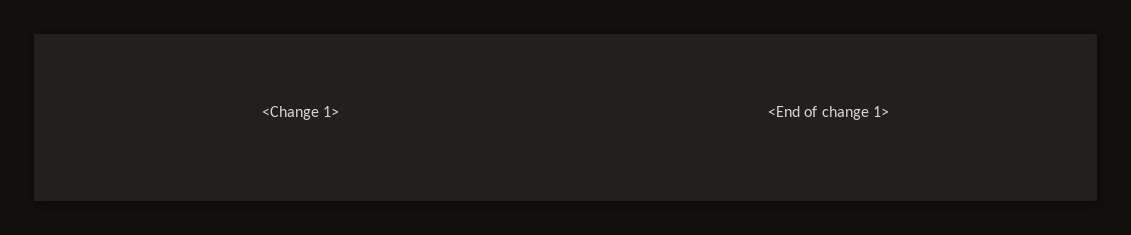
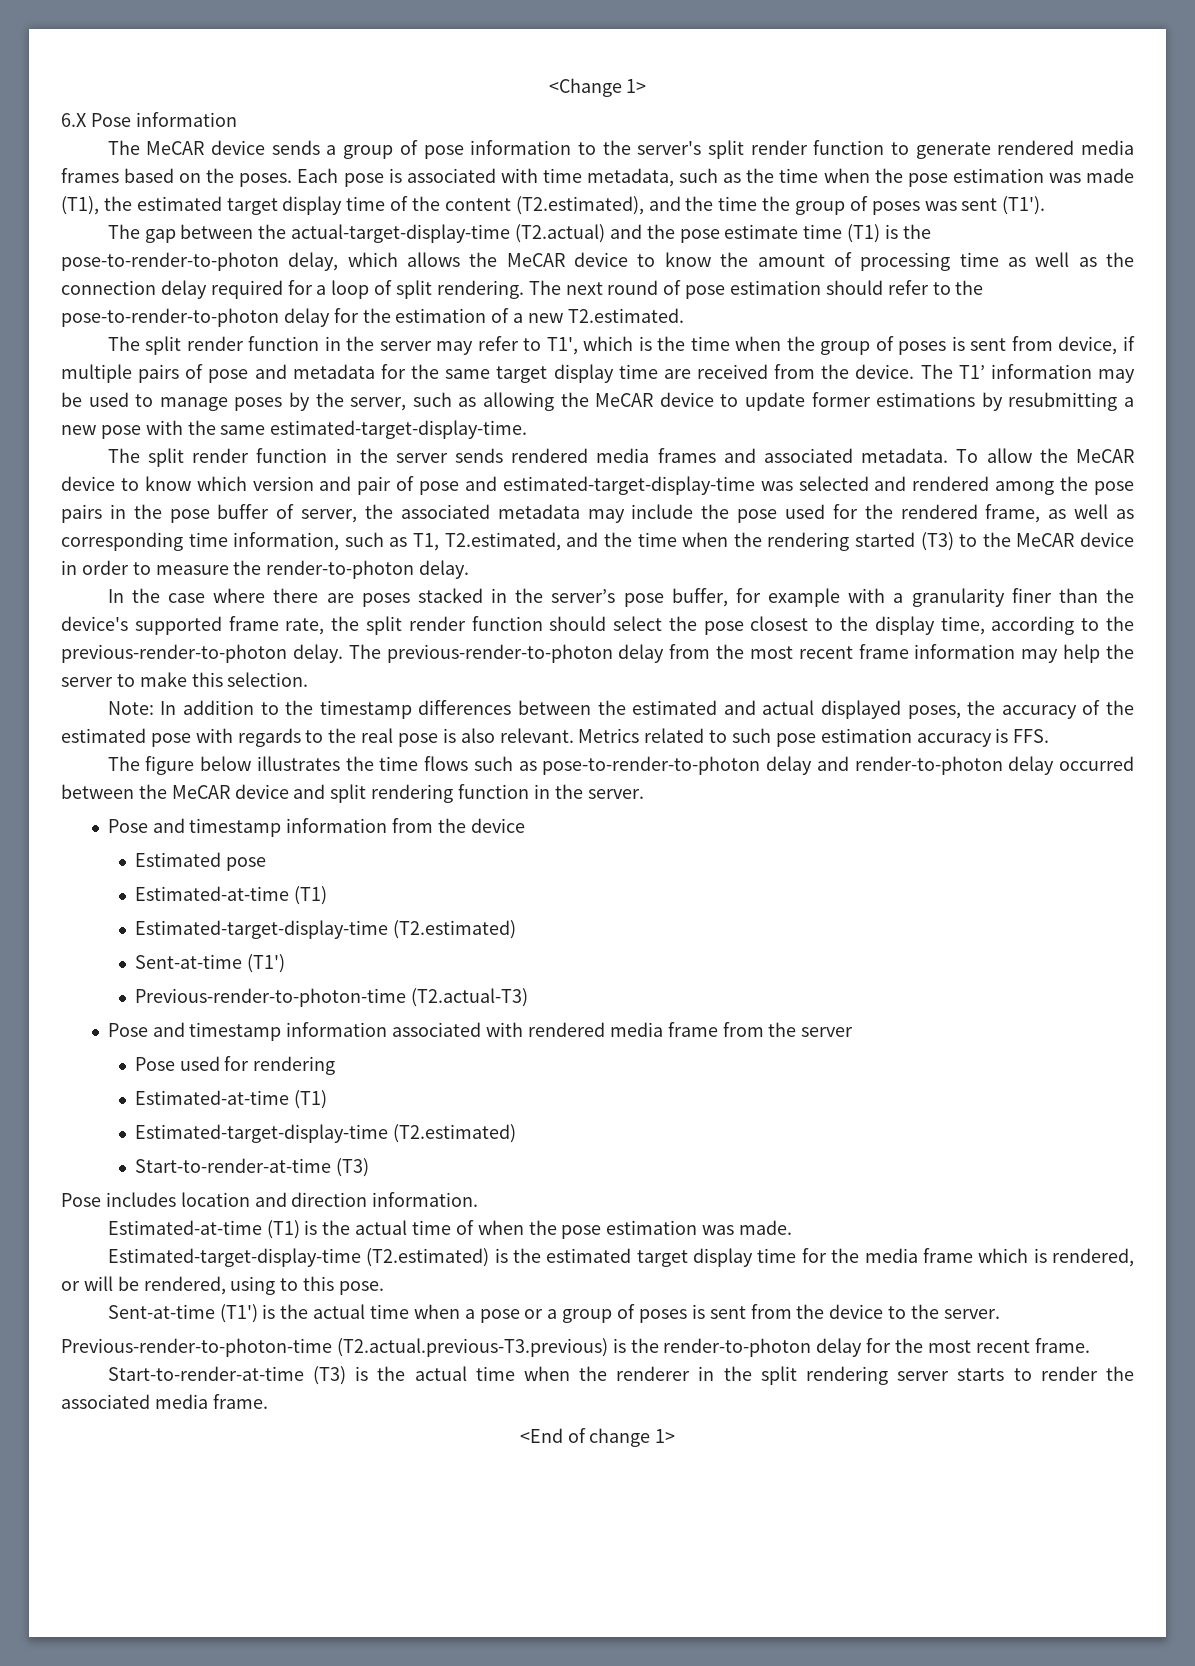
+ 6.X Pose information
+ The MeCAR device sends a group of pose information to the server's split render function to generate rendered media frames based on the poses. Each pose is associated with time metadata, such as the time when the pose estimation was made (T1), the estimated target display time of the content (T2.estimated), and the time the group of poses was sent (T1').
+ The gap between the actual-target-display-time (T2.actual) and the pose estimate time (T1) is the pose-to-render-to-photon delay, which allows the MeCAR device to know the amount of processing time as well as the connection delay required for a loop of split rendering. The next round of pose estimation should refer to the pose-to-render-to-photon delay for the estimation of a new T2.estimated.
+ The split render function in the server may refer to T1', which is the time when the group of poses is sent from device, if multiple pairs of pose and metadata for the same target display time are received from the device. The T1’ information may be used to manage poses by the server, such as allowing the MeCAR device to update former estimations by resubmitting a new pose with the same estimated-target-display-time.
+ The split render function in the server sends rendered media frames and associated metadata. To allow the MeCAR device to know which version and pair of pose and estimated-target-display-time was selected and rendered among the pose pairs in the pose buffer of server, the associated metadata may include the pose used for the rendered frame, as well as corresponding time information, such as T1, T2.estimated, and the time when the rendering started (T3) to the MeCAR device in order to measure the render-to-photon delay.
+ In the case where there are poses stacked in the server’s pose buffer, for example with a granularity finer than the device's supported frame rate, the split render function should select the pose closest to the display time, according to the previous-render-to-photon delay. The previous-render-to-photon delay from the most recent frame information may help the server to make this selection.
+ Note: In addition to the timestamp differences between the estimated and actual displayed poses, the accuracy of the estimated pose with regards to the real pose is also relevant. Metrics related to such pose estimation accuracy is FFS.
+ The figure below illustrates the time flows such as pose-to-render-to-photon delay and render-to-photon delay occurred between the MeCAR device and split rendering function in the server.
+ Pose and timestamp information from the device
+ Estimated pose
+ Estimated-at-time (T1)
+ Estimated-target-display-time (T2.estimated)
+ Sent-at-time (T1')
+ Previous-render-to-photon-time (T2.actual-T3)
+ Pose and timestamp information associated with rendered media frame from the server
+ Pose used for rendering
+ Estimated-at-time (T1)
+ Estimated-target-display-time (T2.estimated)
+ Start-to-render-at-time (T3)
+ Pose includes location and direction information.
+ Estimated-at-time (T1) is the actual time of when the pose estimation was made.
+ Estimated-target-display-time (T2.estimated) is the estimated target display time for the media frame which is rendered, or will be rendered, using to this pose.
+ Sent-at-time (T1') is the actual time when a pose or a group of poses is sent from the device to the server.
+ Previous-render-to-photon-time (T2.actual.previous-T3.previous) is the render-to-photon delay for the most recent frame.
+ Start-to-render-at-time (T3) is the actual time when the renderer in the split rendering server starts to render the associated media frame.

